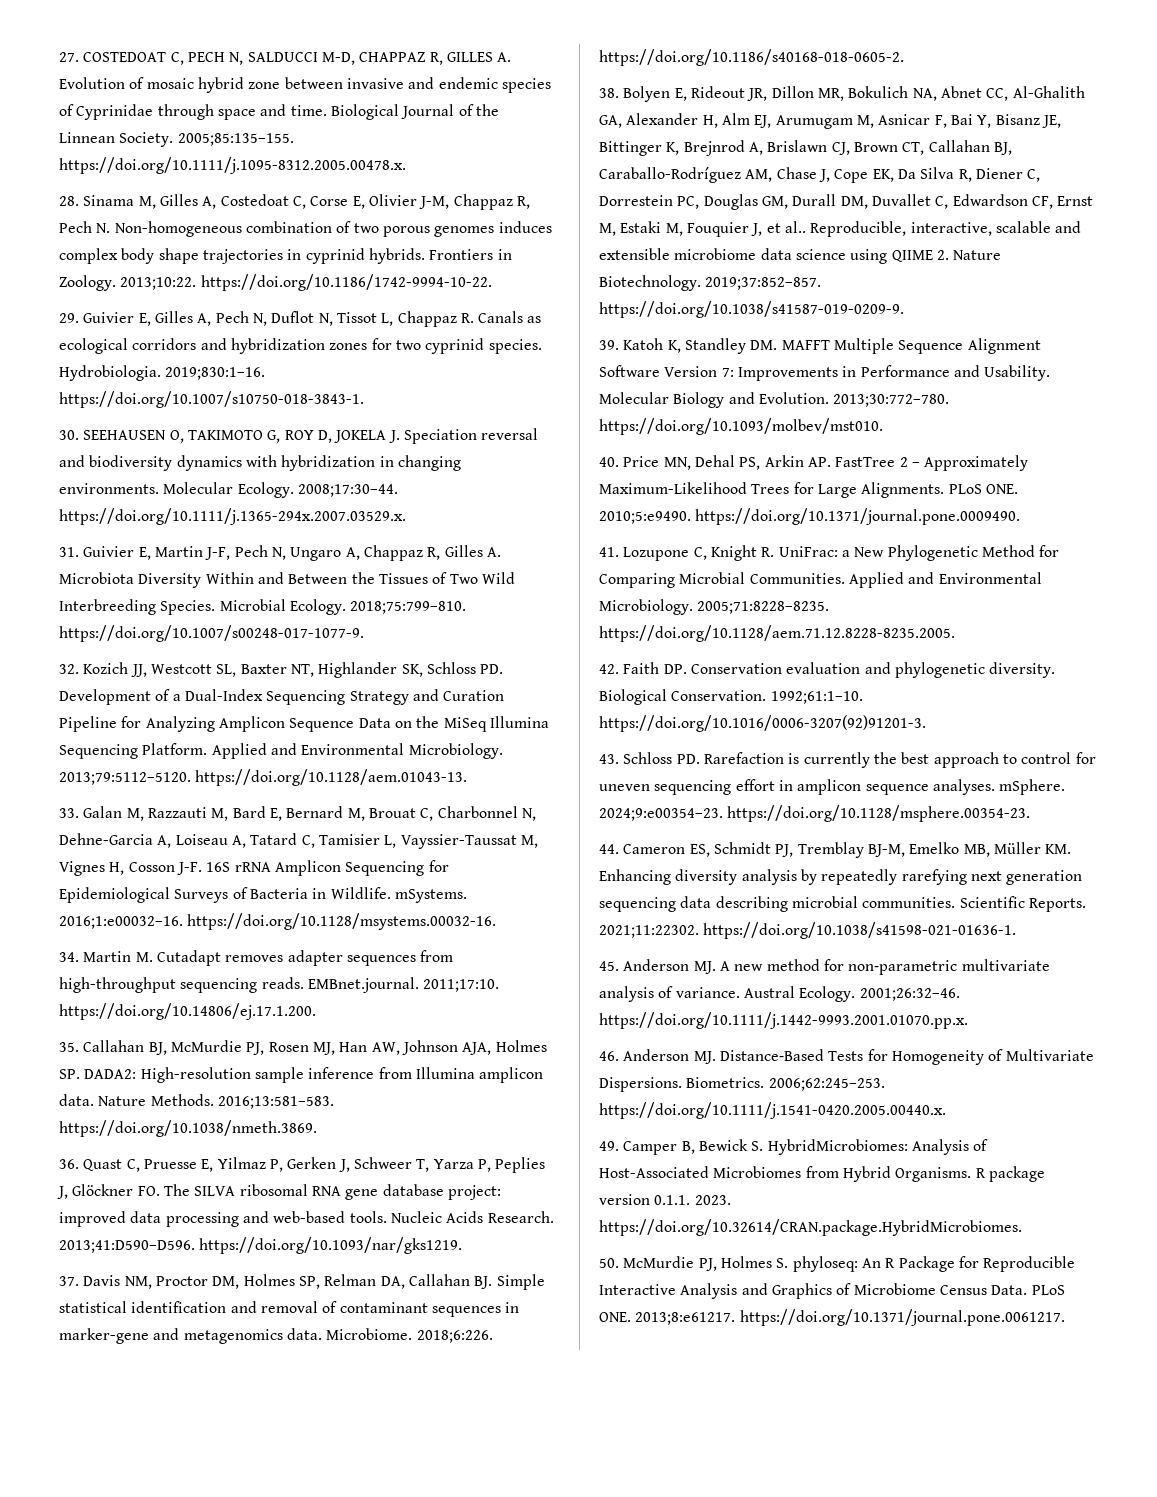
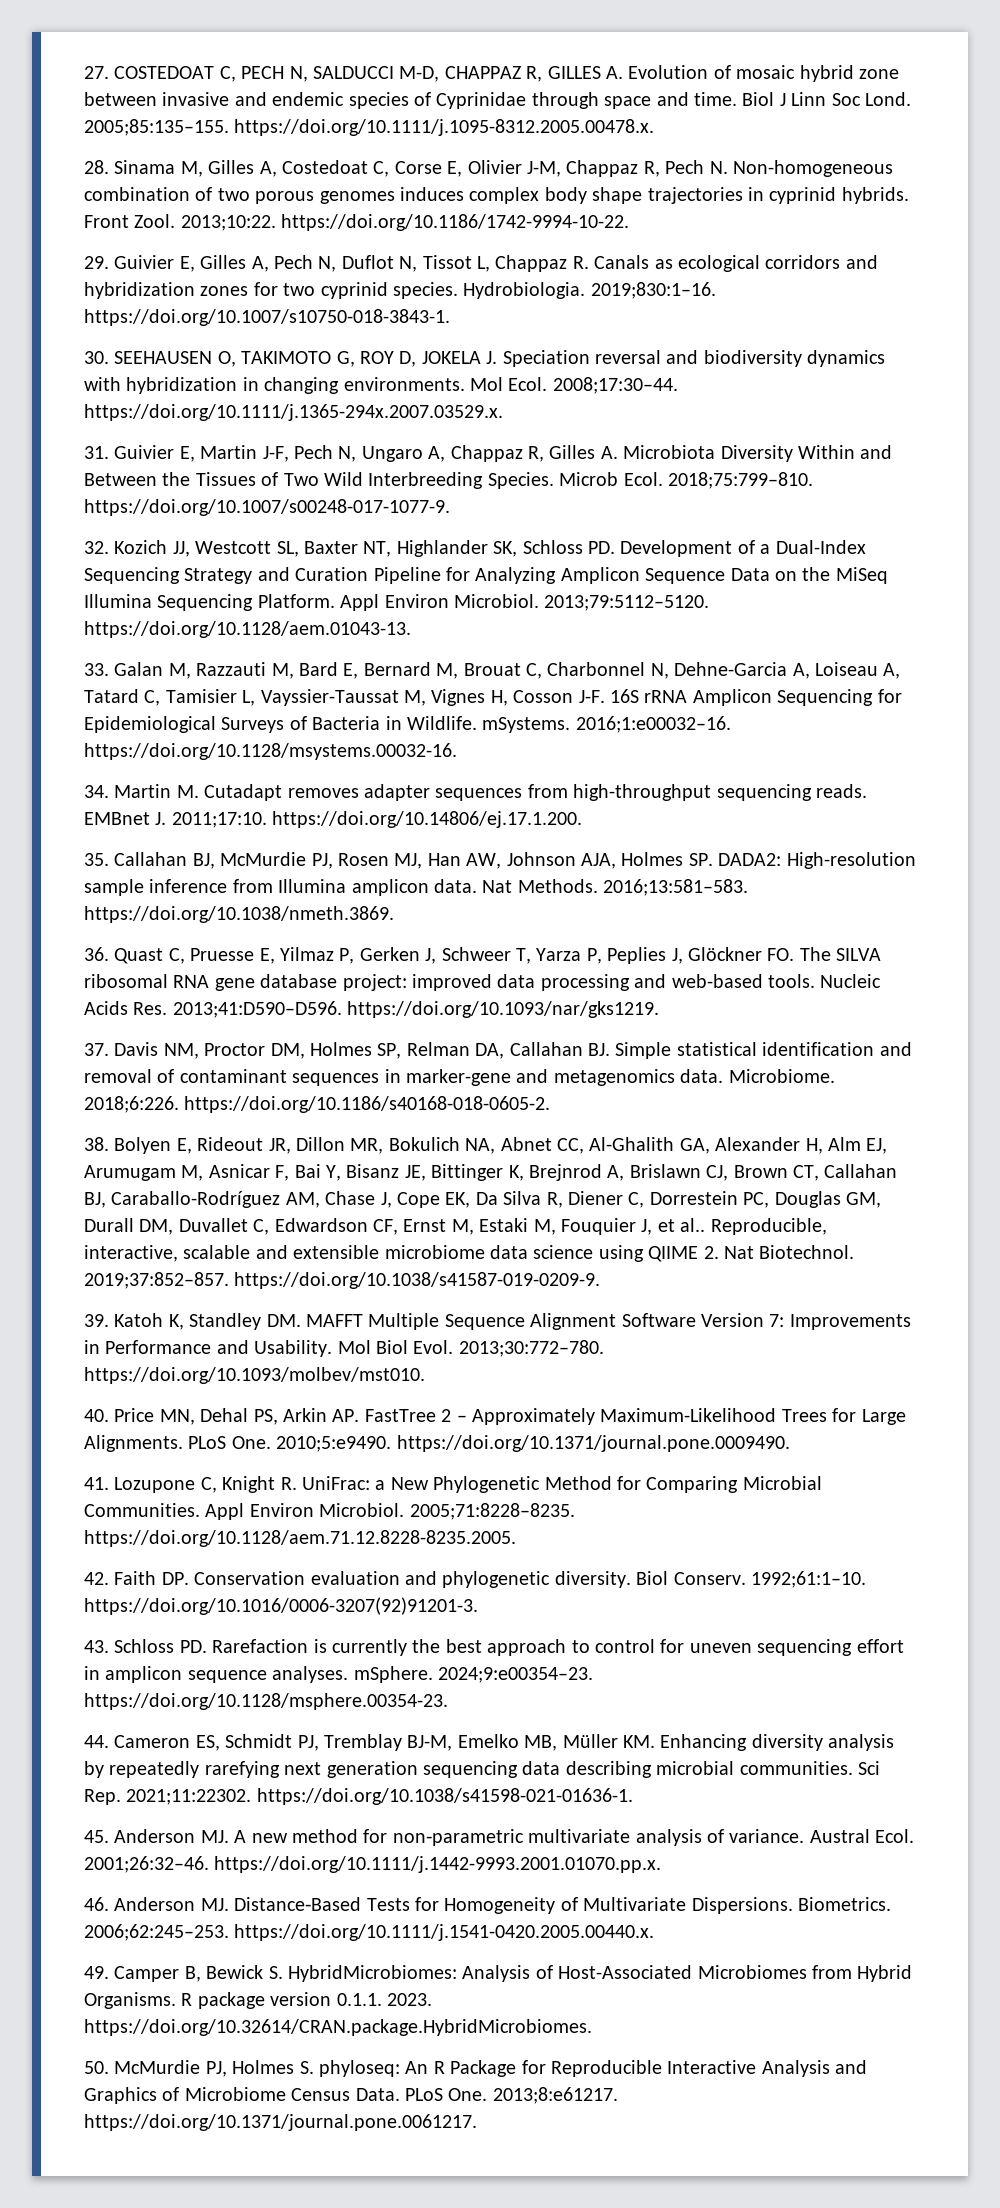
- Biological Journal of the Linnean Society.
+ Biol J Linn Soc Lond.
- Frontiers in Zoology.
+ Front Zool.
- Molecular Ecology.
+ Mol Ecol.
- Microbial Ecology.
+ Microb Ecol.
- 32. Kozich JJ, Westcott SL, Baxter NT, Highlander SK, Schloss PD. Development of a Dual-Index Sequencing Strategy and Curation Pipeline for Analyzing Amplicon Sequence Data on the MiSeq Illumina Sequencing Platform. Applied and Environmental Microbiology.
+ 32. Kozich JJ, Westcott SL, Baxter NT, Highlander SK, Schloss PD. Development of a Dual-Index Sequencing Strategy and Curation Pipeline for Analyzing Amplicon Sequence Data on the MiSeq Illumina Sequencing Platform. Appl Environ Microbiol.
- EMBnet.journal. 2011;17:10. https://doi.org/10.14806/ej.17.1.200.
+ EMBnet J. 2011;17:10. https://doi.org/10.14806/ej.17.1.200.
- Nature Methods.
+ Nat Methods.
- Nucleic Acids Research. 2013;41:D590–D596. https://doi.org/10.1093/nar/gks1219.
+ Nucleic Acids Res. 2013;41:D590–D596. https://doi.org/10.1093/nar/gks1219.
- Reproducible, interactive, scalable and extensible microbiome data science using QIIME 2. Nature Biotechnology.
+ Reproducible, interactive, scalable and extensible microbiome data science using QIIME 2. Nat Biotechnol.
- Molecular Biology and Evolution.
+ Mol Biol Evol.
- PLoS ONE. 2010;5:e9490. https://doi.org/10.1371/journal.pone.0009490.
+ PLoS One. 2010;5:e9490. https://doi.org/10.1371/journal.pone.0009490.
- 41. Lozupone C, Knight R. UniFrac: a New Phylogenetic Method for Comparing Microbial Communities. Applied and Environmental Microbiology.
+ 41. Lozupone C, Knight R. UniFrac: a New Phylogenetic Method for Comparing Microbial Communities. Appl Environ Microbiol.
- Biological Conservation.
+ Biol Conserv.
- Scientific Reports. 2021;11:22302. https://doi.org/10.1038/s41598-021-01636-1.
+ Sci Rep. 2021;11:22302. https://doi.org/10.1038/s41598-021-01636-1.
- Austral Ecology.
+ Austral Ecol.
- PLoS ONE. 2013;8:e61217. https://doi.org/10.1371/journal.pone.0061217.
+ PLoS One. 2013;8:e61217. https://doi.org/10.1371/journal.pone.0061217.

